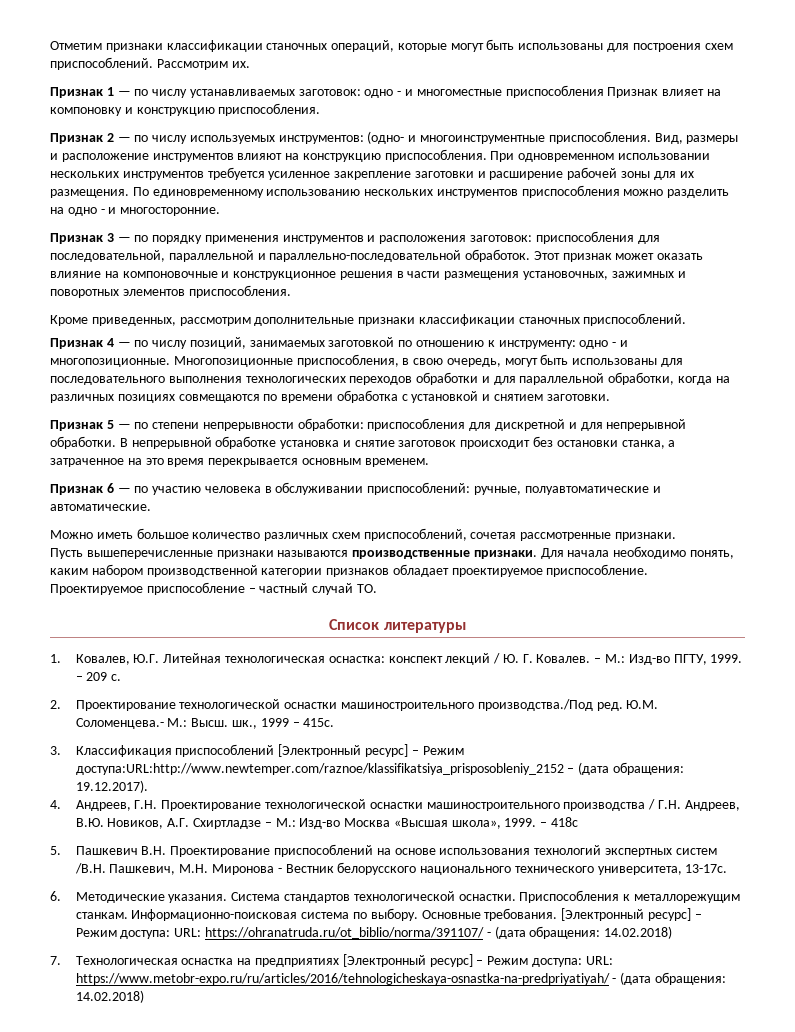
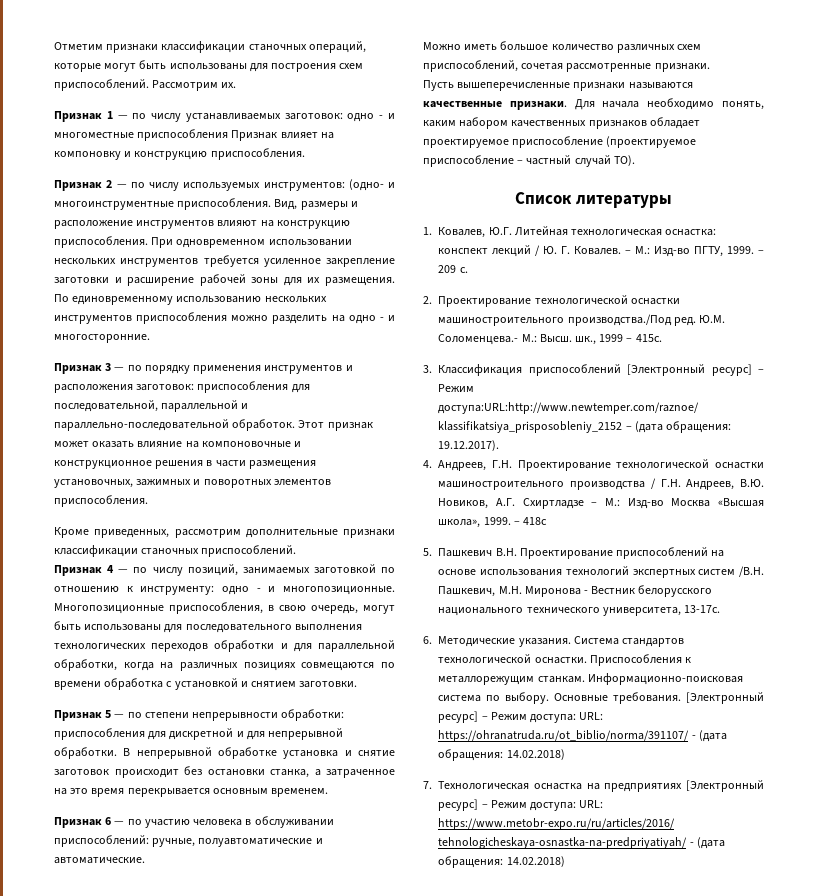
- Пусть вышеперечисленные признаки называются производственные признаки.
+ Пусть вышеперечисленные признаки называются качественные признаки.
- Для начала необходимо понять, каким набором производственной категории признаков обладает проектируемое приспособление. Проектируемое приспособление – частный случай ТО.
+ Для начала необходимо понять, каким набором качественных признаков обладает проектируемое приспособление (проектируемое приспособление – частный случай ТО).

